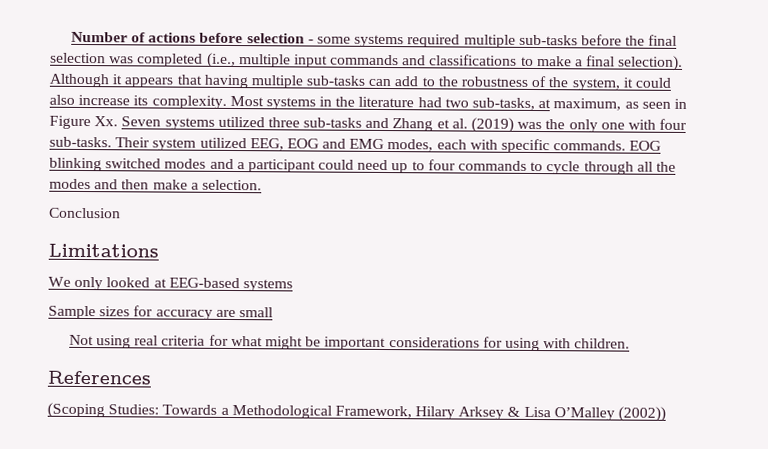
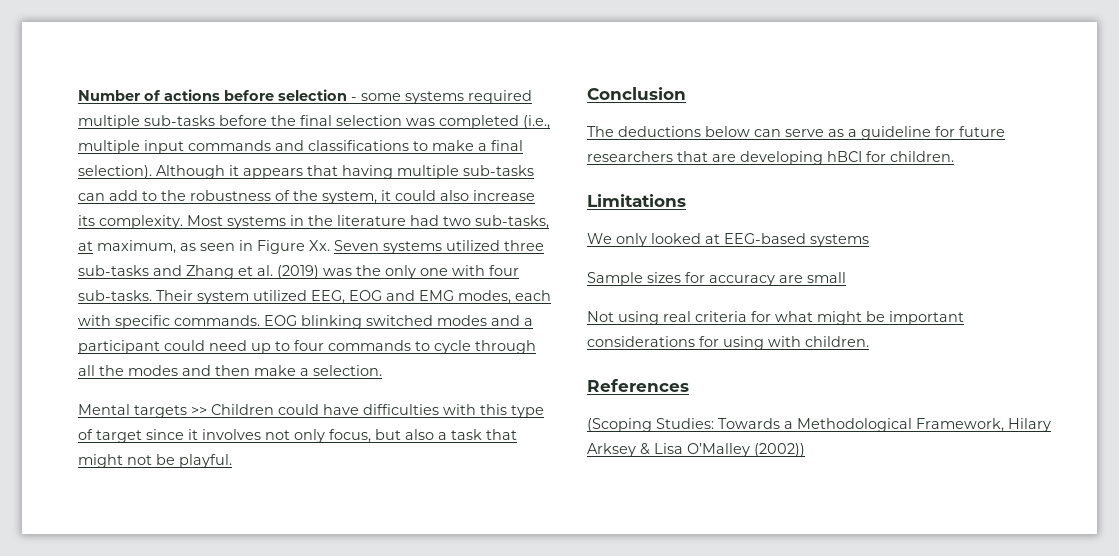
+ Mental targets >> Children could have difficulties with this type of target since it involves not only focus, but also a task that might not be playful.
  Conclusion
+ The deductions below can serve as a guideline for future researchers that are developing hBCI for children.

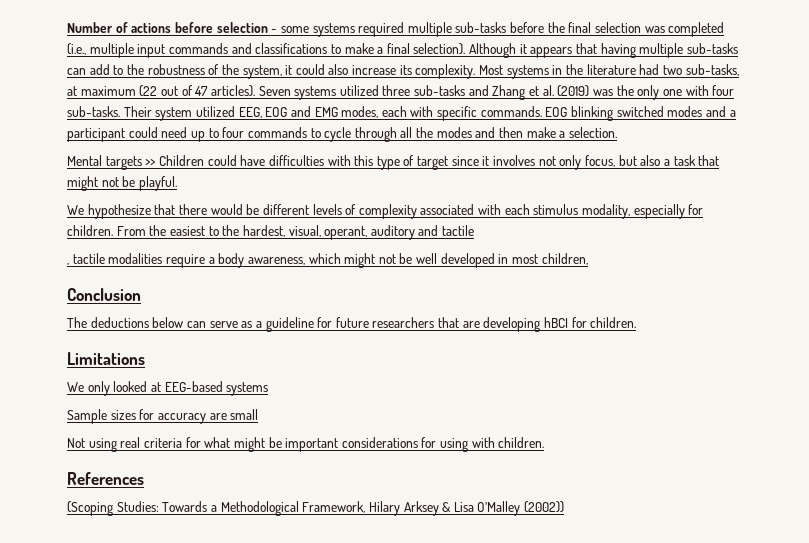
- Most systems in the literature had two sub-tasks, at maximum, as seen in Figure Xx. Seven systems utilized three sub-tasks and Zhang et al. (2019) was the only one with four sub-tasks.
+ Most systems in the literature had two sub-tasks, at maximum (22 out of 47 articles). Seven systems utilized three sub-tasks and Zhang et al. (2019) was the only one with four sub-tasks.
+ We hypothesize that there would be different levels of complexity associated with each stimulus modality, especially for children. From the easiest to the hardest, visual, operant, auditory and tactile
+ , tactile modalities require a body awareness, which might not be well developed in most children,

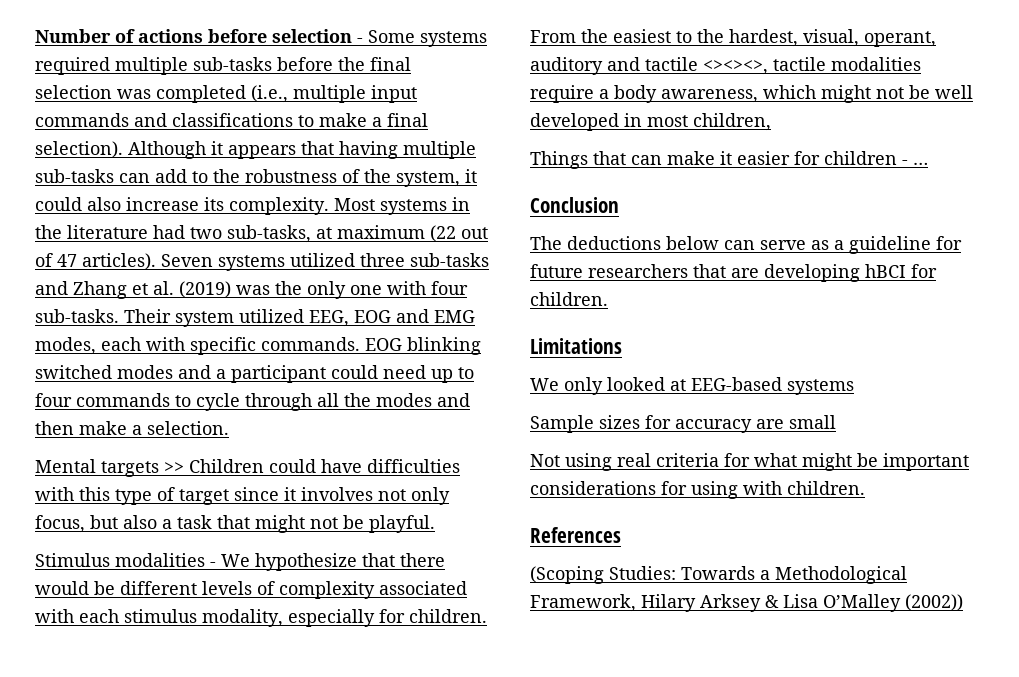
- Number of actions before selection - some systems required multiple sub-tasks before the final selection was completed (i.e., multiple input commands and classifications to make a final selection).
+ Number of actions before selection - Some systems required multiple sub-tasks before the final selection was completed (i.e., multiple input commands and classifications to make a final selection).
- We hypothesize that there would be different levels of complexity associated with each stimulus modality, especially for children.
+ Stimulus modalities - We hypothesize that there would be different levels of complexity associated with each stimulus modality, especially for children.
- From the easiest to the hardest, visual, operant, auditory and tactile
- , tactile modalities require a body awareness, which might not be well developed in most children,
+ From the easiest to the hardest, visual, operant, auditory and tactile <><><>, tactile modalities require a body awareness, which might not be well developed in most children,
+ Things that can make it easier for children - …

